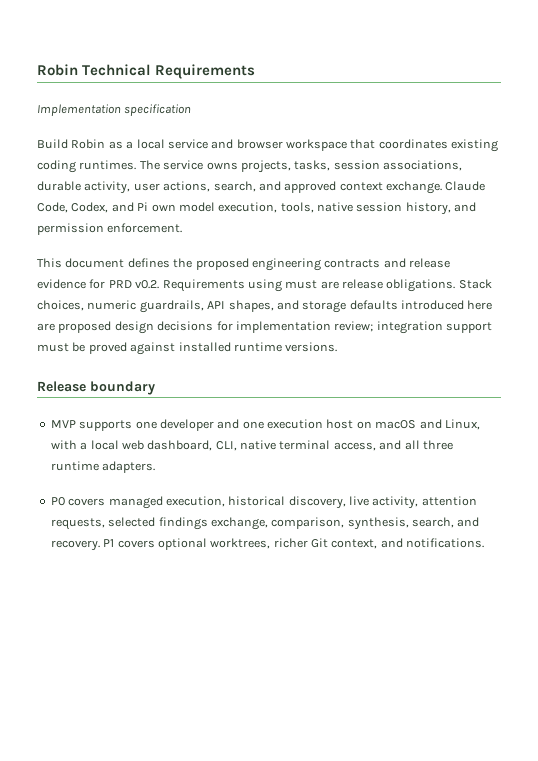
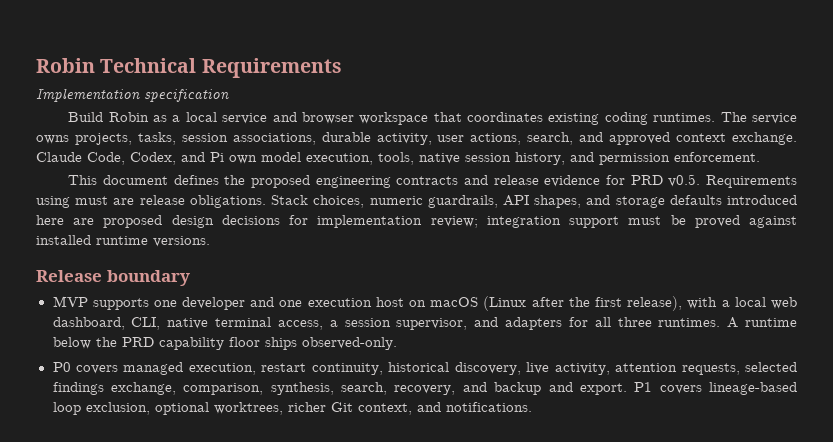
- This document defines the proposed engineering contracts and release evidence for PRD v0.2. Requirements using must are release obligations.
+ This document defines the proposed engineering contracts and release evidence for PRD v0.5. Requirements using must are release obligations.
- MVP supports one developer and one execution host on macOS and Linux, with a local web dashboard, CLI, native terminal access, and all three runtime adapters.
+ MVP supports one developer and one execution host on macOS (Linux after the first release), with a local web dashboard, CLI, native terminal access, a session supervisor, and adapters for all three runtimes. A runtime below the PRD capability floor ships observed-only.
- P0 covers managed execution, historical discovery, live activity, attention requests, selected findings exchange, comparison, synthesis, search, and recovery. P1 covers optional worktrees, richer Git context, and notifications.
+ P0 covers managed execution, restart continuity, historical discovery, live activity, attention requests, selected findings exchange, comparison, synthesis, search, recovery, and backup and export. P1 covers lineage-based loop exclusion, optional worktrees, richer Git context, and notifications.

